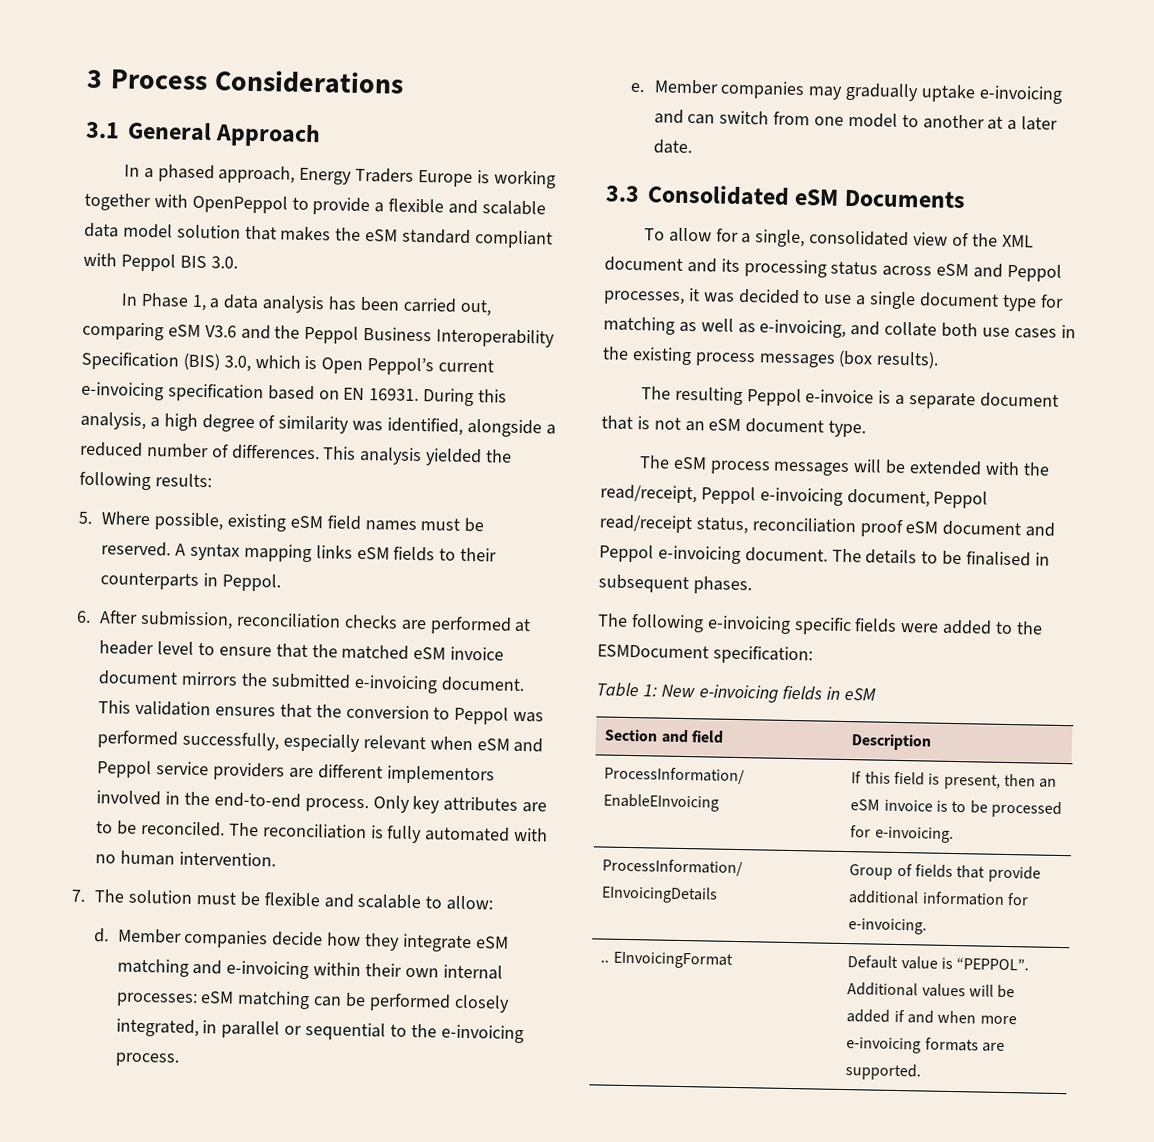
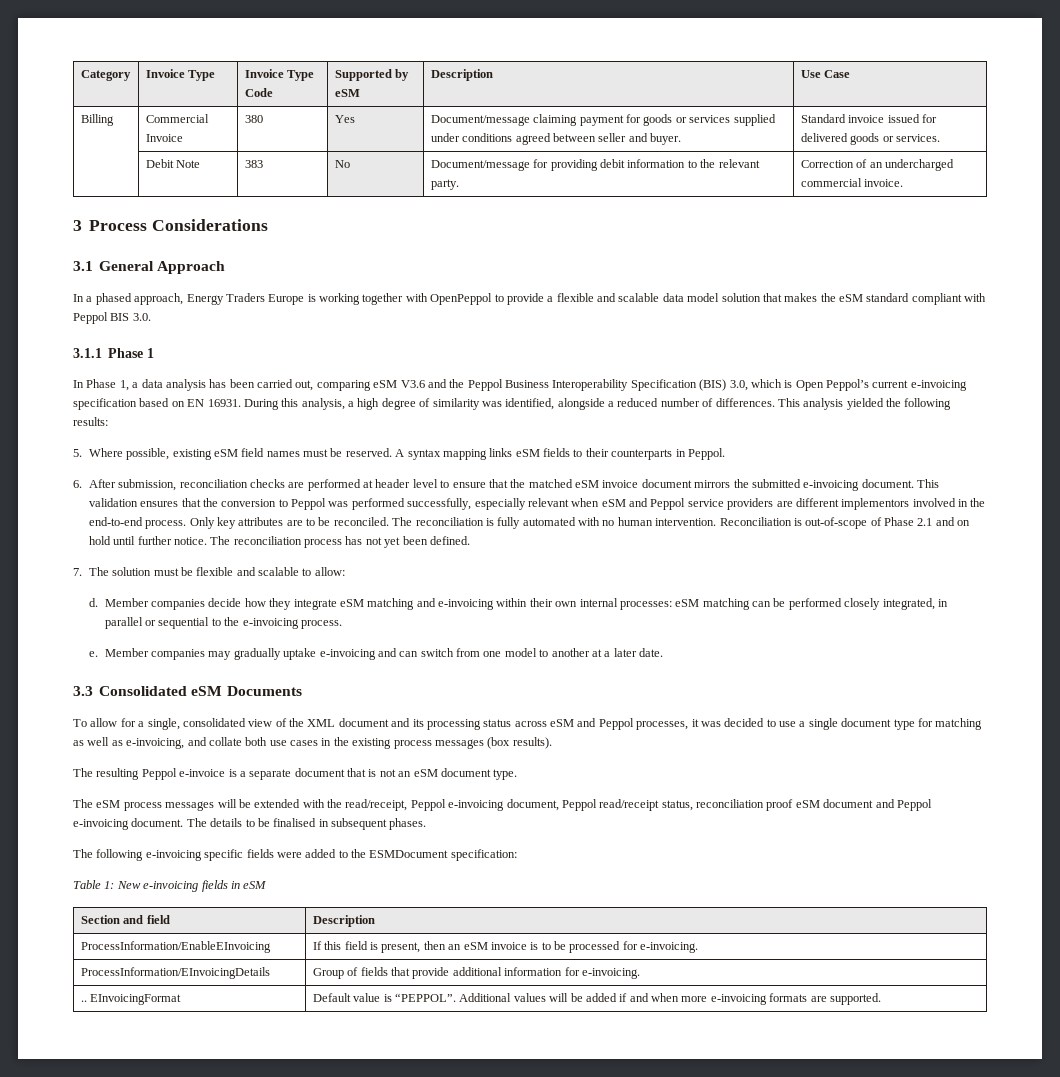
+ Category | Invoice Type | Invoice Type Code | Supported by eSM | Description | Use Case
+ Billing | Commercial Invoice | 380 | Yes | Document/message claiming payment for goods or services supplied under conditions agreed between seller and buyer. | Standard invoice issued for delivered goods or services.
+ | Debit Note | 383 | No | Document/message for providing debit information to the relevant party. | Correction of an undercharged commercial invoice.
+ 3.1.1 Phase 1
+ Reconciliation is out-of-scope of Phase 2.1 and on hold until further notice. The reconciliation process has not yet been defined.

